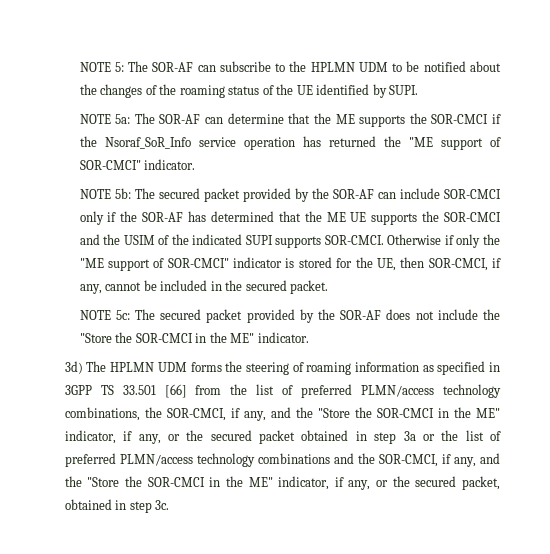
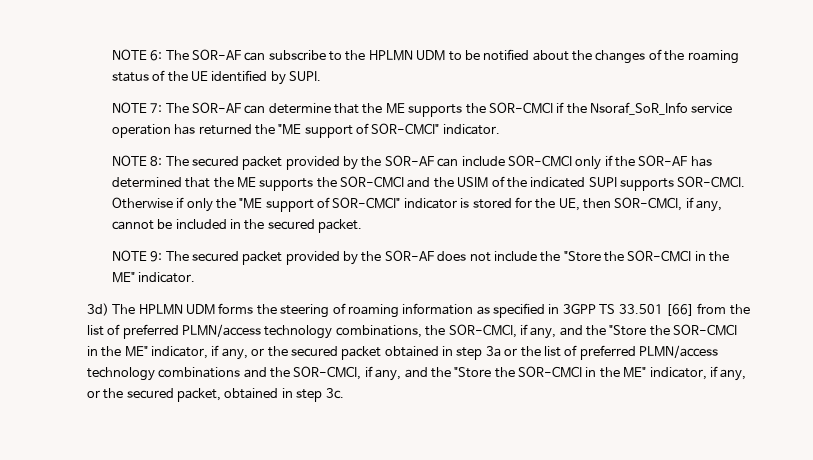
- NOTE 5: The SOR-AF can subscribe to the HPLMN UDM to be notified about the changes of the roaming status of the UE identified by SUPI.
+ NOTE 6: The SOR-AF can subscribe to the HPLMN UDM to be notified about the changes of the roaming status of the UE identified by SUPI.
- NOTE 5a: The SOR-AF can determine that the ME supports the SOR-CMCI if the Nsoraf_SoR_Info service operation has returned the "ME support of SOR-CMCI" indicator.
+ NOTE 7: The SOR-AF can determine that the ME supports the SOR-CMCI if the Nsoraf_SoR_Info service operation has returned the "ME support of SOR-CMCI" indicator.
- NOTE 5b: The secured packet provided by the SOR-AF can include SOR-CMCI only if the SOR-AF has determined that the ME UE supports the SOR-CMCI and the USIM of the indicated SUPI supports SOR-CMCI.
+ NOTE 8: The secured packet provided by the SOR-AF can include SOR-CMCI only if the SOR-AF has determined that the ME supports the SOR-CMCI and the USIM of the indicated SUPI supports SOR-CMCI.
- NOTE 5c: The secured packet provided by the SOR-AF does not include the "Store the SOR-CMCI in the ME" indicator.
+ NOTE 9: The secured packet provided by the SOR-AF does not include the "Store the SOR-CMCI in the ME" indicator.

